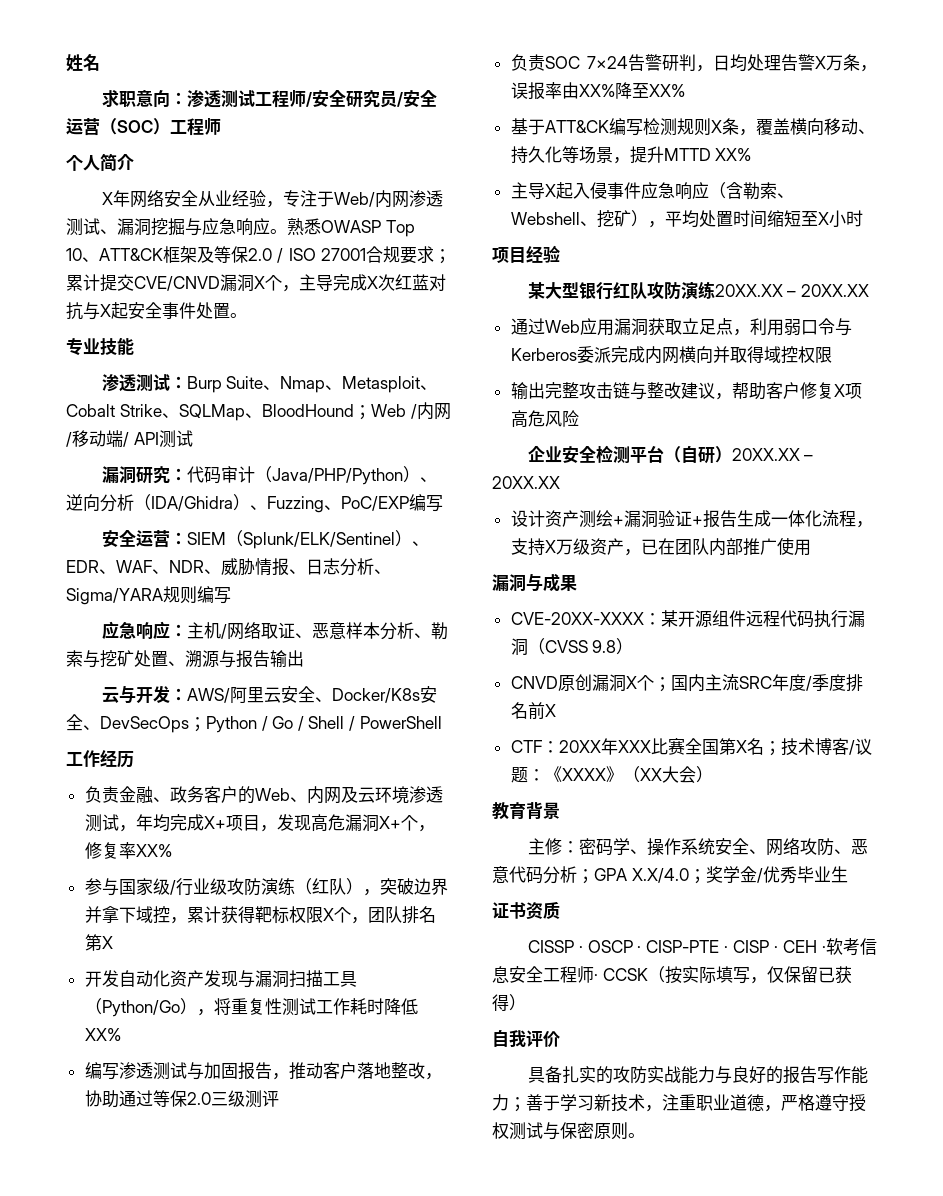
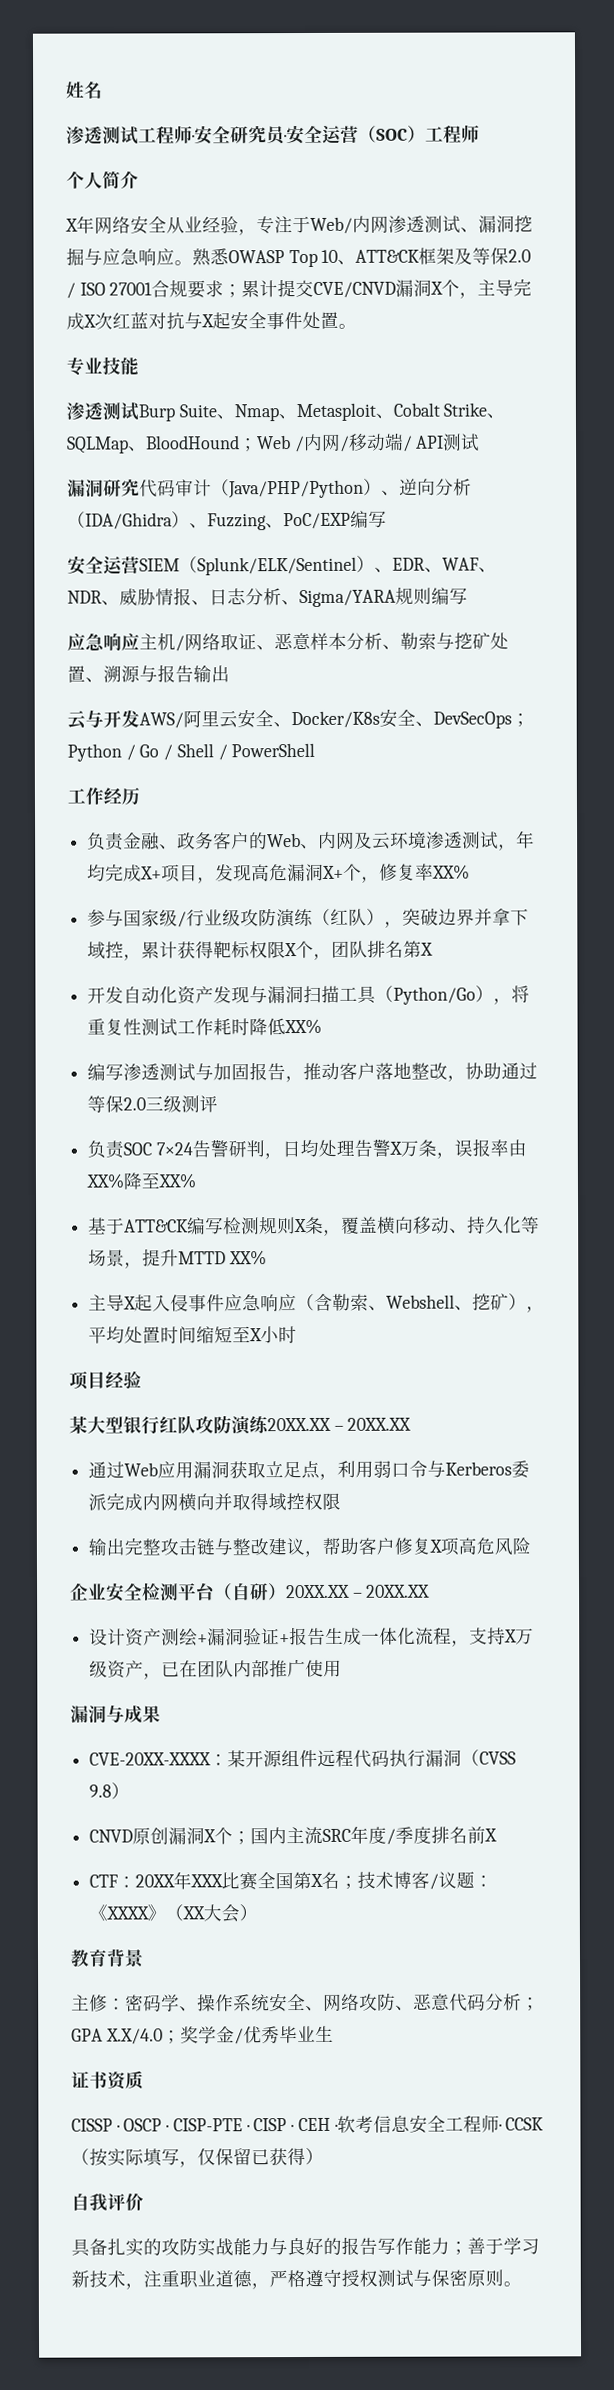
- 求职意向：渗透测试工程师/安全研究员/安全运营（SOC）工程师
+ 渗透测试工程师·安全研究员·安全运营（SOC）工程师
- 渗透测试：Burp Suite、Nmap、Metasploit、Cobalt Strike、SQLMap、BloodHound；Web /内网/移动端/ API测试
+ 渗透测试Burp Suite、Nmap、Metasploit、Cobalt Strike、SQLMap、BloodHound；Web /内网/移动端/ API测试
- 漏洞研究：代码审计（Java/PHP/Python）、逆向分析（IDA/Ghidra）、Fuzzing、PoC/EXP编写
+ 漏洞研究代码审计（Java/PHP/Python）、逆向分析（IDA/Ghidra）、Fuzzing、PoC/EXP编写
- 安全运营：SIEM（Splunk/ELK/Sentinel）、EDR、WAF、NDR、威胁情报、日志分析、Sigma/YARA规则编写
+ 安全运营SIEM（Splunk/ELK/Sentinel）、EDR、WAF、NDR、威胁情报、日志分析、Sigma/YARA规则编写
- 应急响应：主机/网络取证、恶意样本分析、勒索与挖矿处置、溯源与报告输出
+ 应急响应主机/网络取证、恶意样本分析、勒索与挖矿处置、溯源与报告输出
- 云与开发：AWS/阿里云安全、Docker/K8s安全、DevSecOps；Python / Go / Shell / PowerShell
+ 云与开发AWS/阿里云安全、Docker/K8s安全、DevSecOps；Python / Go / Shell / PowerShell

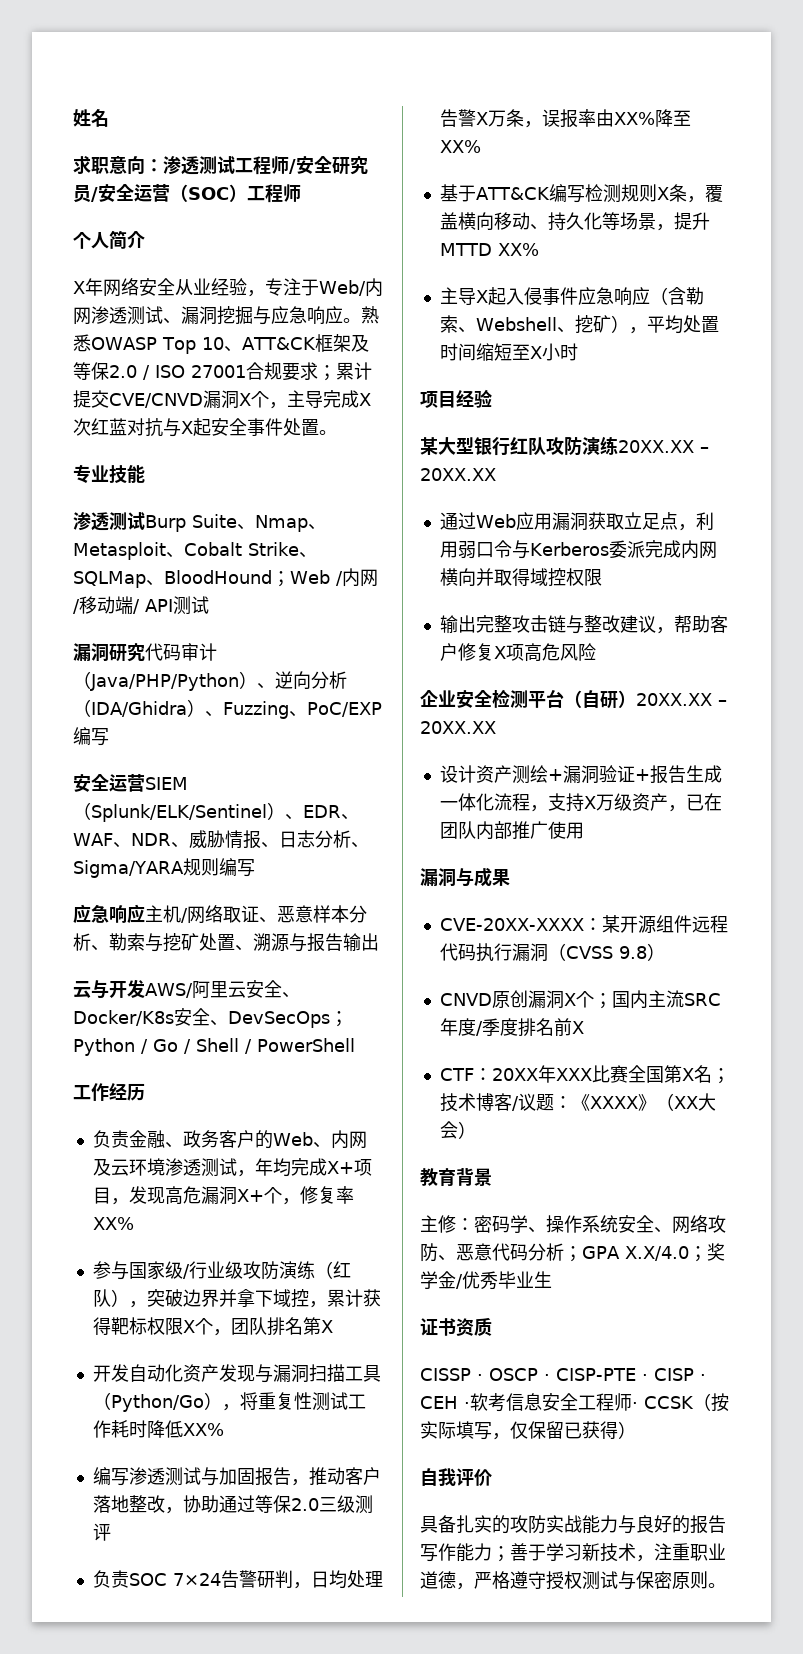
- 渗透测试工程师·安全研究员·安全运营（SOC）工程师
+ 求职意向：渗透测试工程师/安全研究员/安全运营（SOC）工程师

